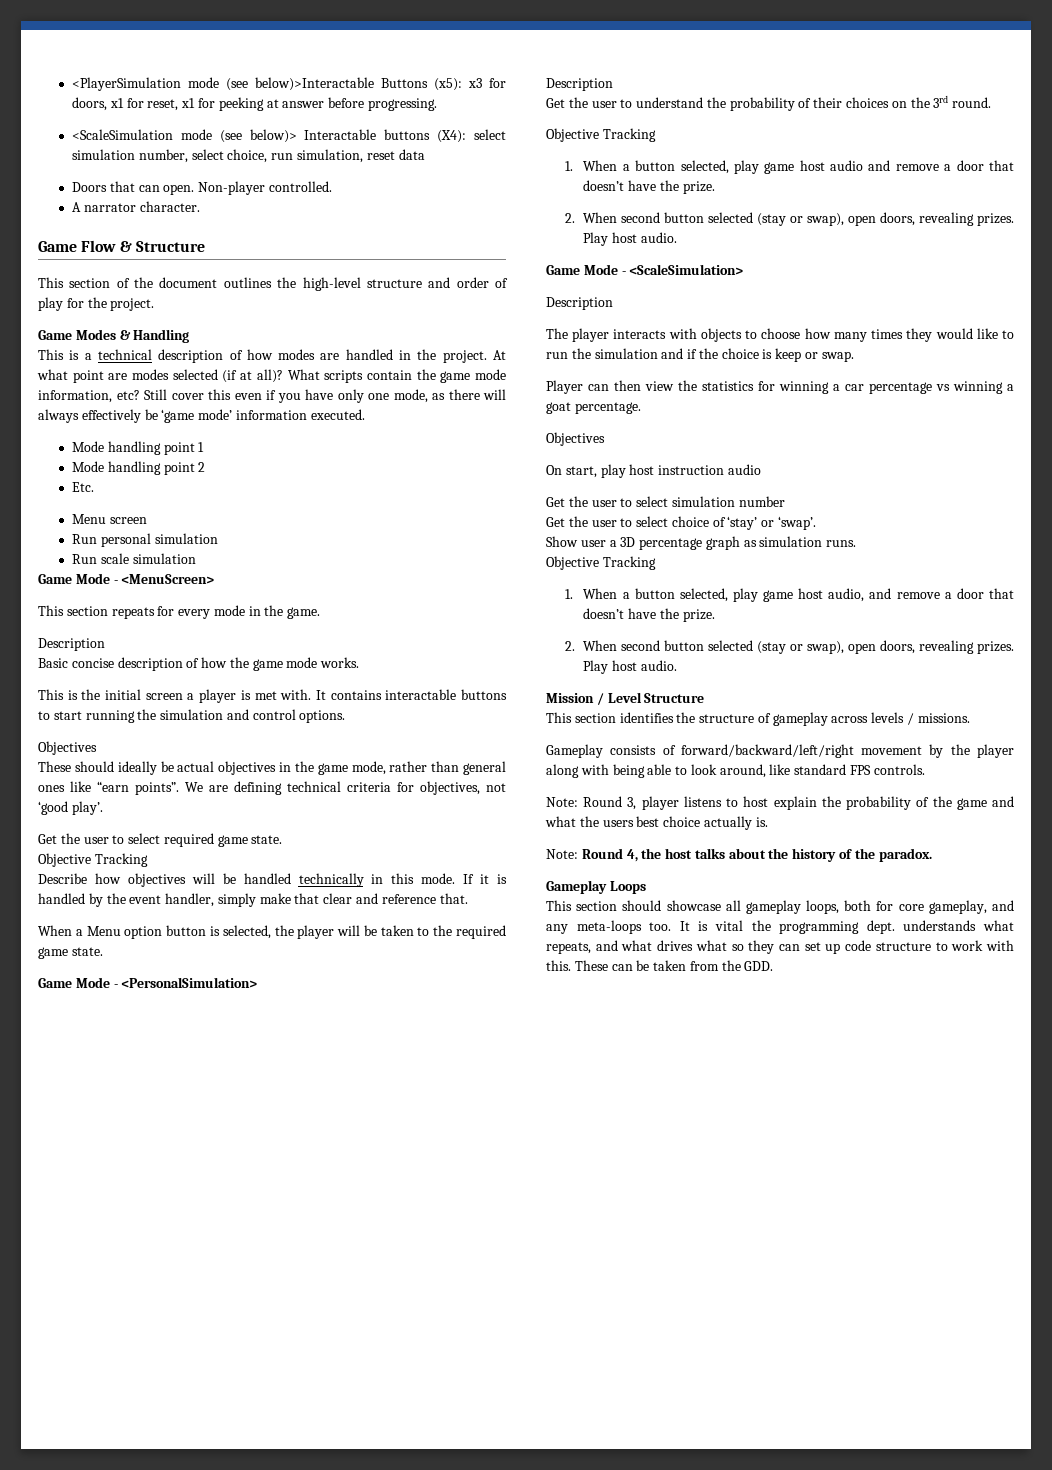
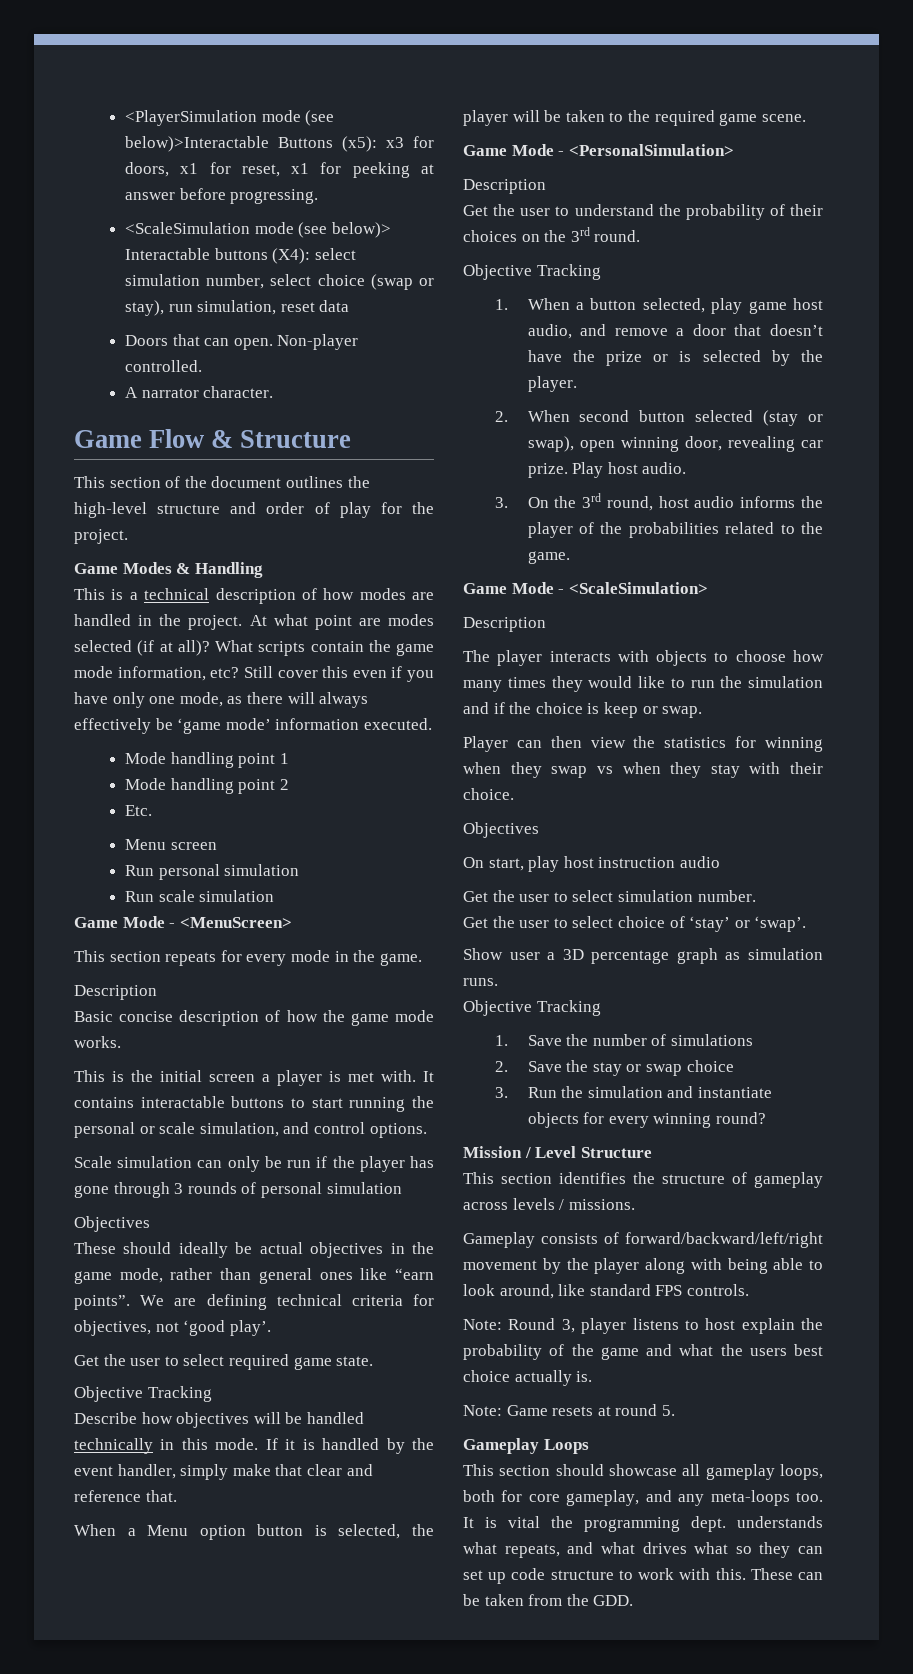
- <ScaleSimulation mode (see below)> Interactable buttons (X4): select simulation number, select choice, run simulation, reset data
+ <ScaleSimulation mode (see below)> Interactable buttons (X4): select simulation number, select choice (swap or stay), run simulation, reset data
- It contains interactable buttons to start running the simulation and control options.
+ It contains interactable buttons to start running the personal or scale simulation, and control options.
+ Scale simulation can only be run if the player has gone through 3 rounds of personal simulation
- When a Menu option button is selected, the player will be taken to the required game state.
+ When a Menu option button is selected, the player will be taken to the required game scene.
- 1. When a button selected, play game host audio and remove a door that doesn’t have the prize.
- 2. When second button selected (stay or swap), open doors, revealing prizes. Play host audio.
+ 1. When a button selected, play game host audio, and remove a door that doesn’t have the prize or is selected by the player.
+ 2. When second button selected (stay or swap), open winning door, revealing car prize. Play host audio.
+ 3. On the 3rd round, host audio informs the player of the probabilities related to the game.
- Player can then view the statistics for winning a car percentage vs winning a goat percentage.
+ Player can then view the statistics for winning when they swap vs when they stay with their choice.
- Get the user to select simulation number
+ Get the user to select simulation number.
- 1. When a button selected, play game host audio, and remove a door that doesn’t have the prize.
- 2. When second button selected (stay or swap), open doors, revealing prizes. Play host audio.
+ 1. Save the number of simulations
+ 2. Save the stay or swap choice
+ 3. Run the simulation and instantiate objects for every winning round?
- Note: Round 4, the host talks about the history of the paradox.
+ Note: Game resets at round 5.

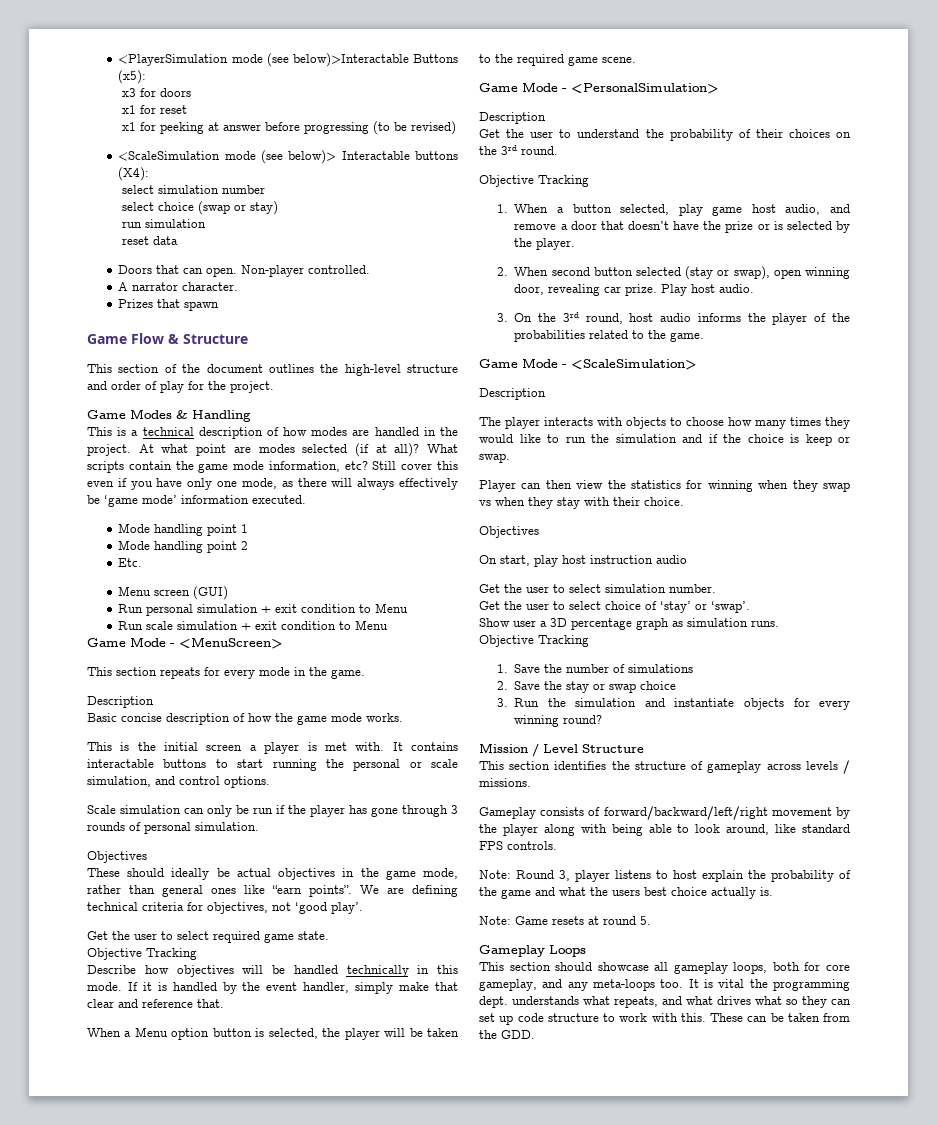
- <PlayerSimulation mode (see below)>Interactable Buttons (x5): x3 for doors, x1 for reset, x1 for peeking at answer before progressing.
+ <PlayerSimulation mode (see below)>Interactable Buttons (x5):
+ x3 for doors
+ x1 for reset
+ x1 for peeking at answer before progressing (to be revised)
- <ScaleSimulation mode (see below)> Interactable buttons (X4): select simulation number, select choice (swap or stay), run simulation, reset data
+ <ScaleSimulation mode (see below)> Interactable buttons (X4):
+ select simulation number
+ select choice (swap or stay)
+ run simulation
+ reset data
+ Prizes that spawn
- Menu screen
+ Menu screen (GUI)
- Run personal simulation
- Run scale simulation
+ Run personal simulation + exit condition to Menu
+ Run scale simulation + exit condition to Menu
- Scale simulation can only be run if the player has gone through 3 rounds of personal simulation
+ Scale simulation can only be run if the player has gone through 3 rounds of personal simulation.

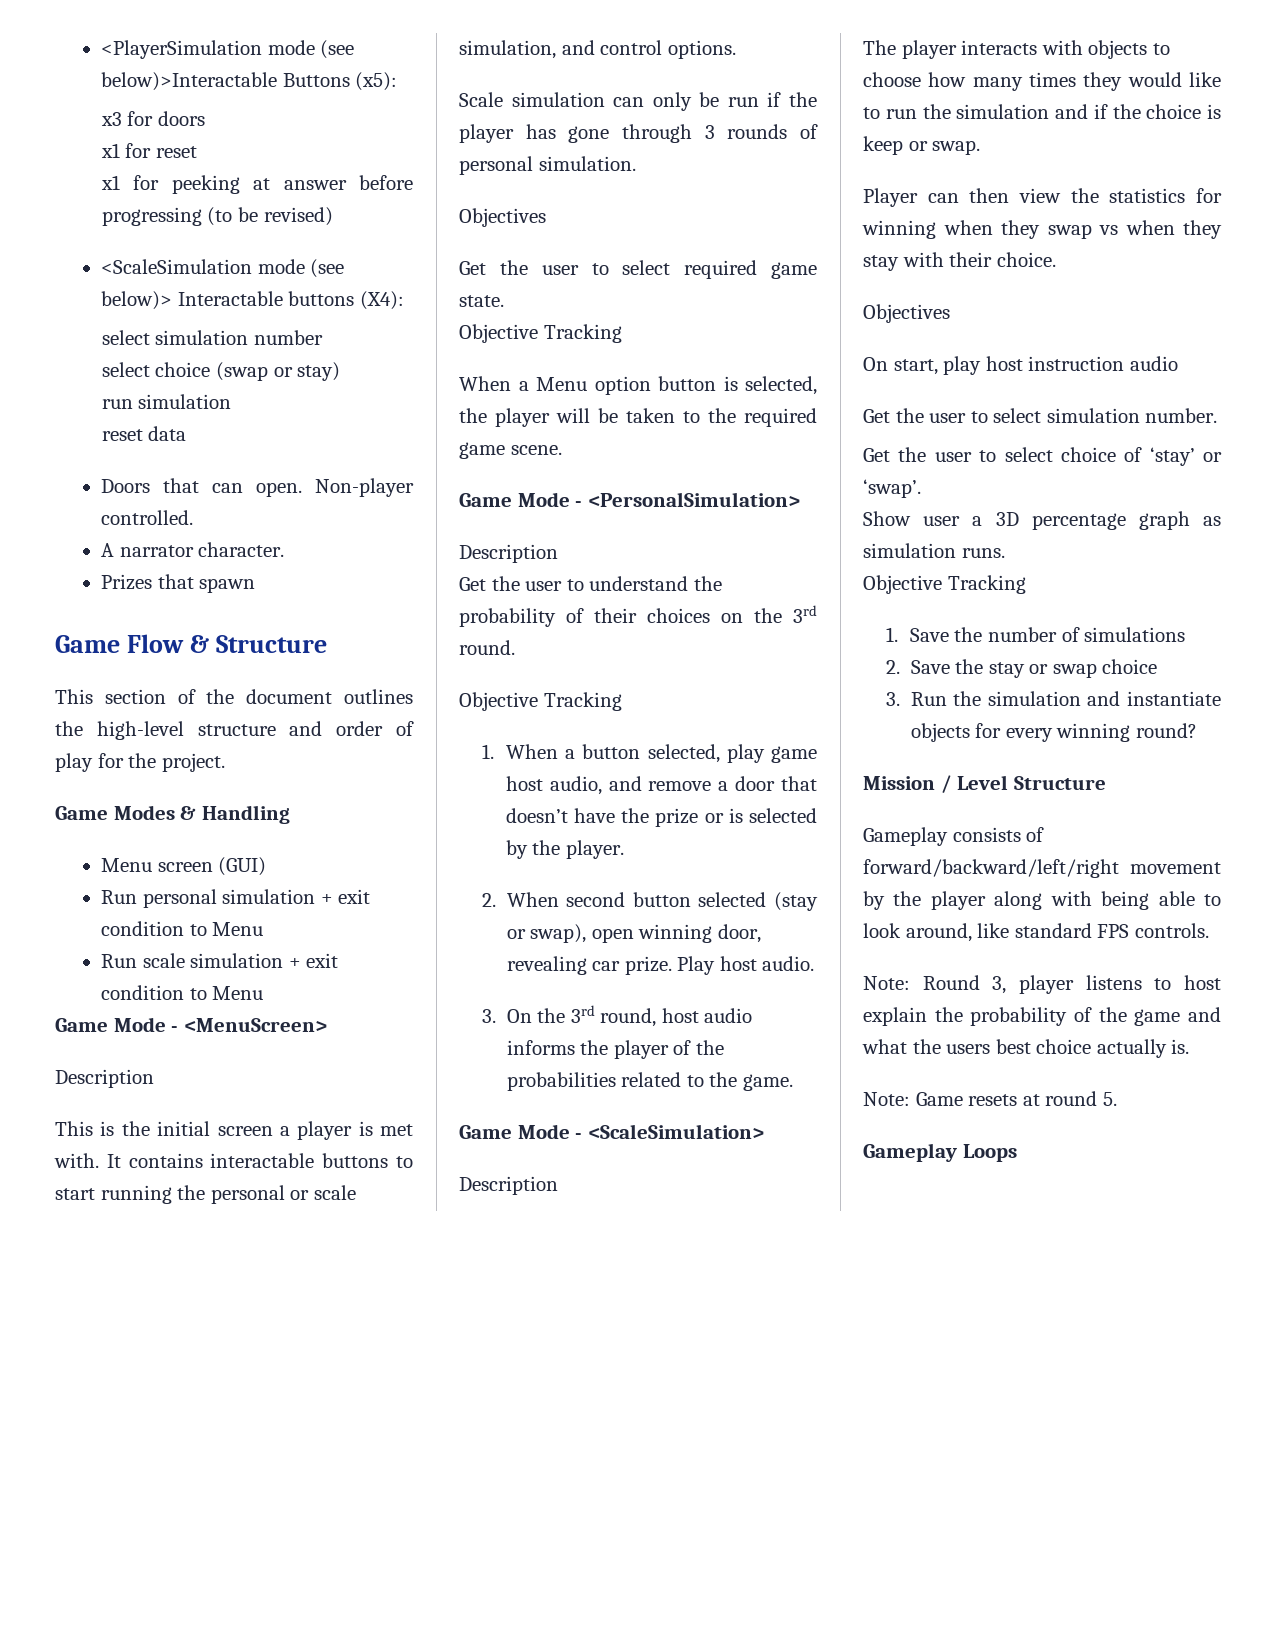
- This is a technical description of how modes are handled in the project. At what point are modes selected (if at all)? What scripts contain the game mode information, etc? Still cover this even if you have only one mode, as there will always effectively be ‘game mode’ information executed.
- Mode handling point 1
- Mode handling point 2
- Etc.
  Game Mode - <MenuScreen>
- This section repeats for every mode in the game.
  Description
- Basic concise description of how the game mode works.
- These should ideally be actual objectives in the game mode, rather than general ones like “earn points”. We are defining technical criteria for objectives, not ‘good play’.
- Describe how objectives will be handled technically in this mode. If it is handled by the event handler, simply make that clear and reference that.
- This section identifies the structure of gameplay across levels / missions.
- This section should showcase all gameplay loops, both for core gameplay, and any meta-loops too. It is vital the programming dept. understands what repeats, and what drives what so they can set up code structure to work with this. These can be taken from the GDD.

